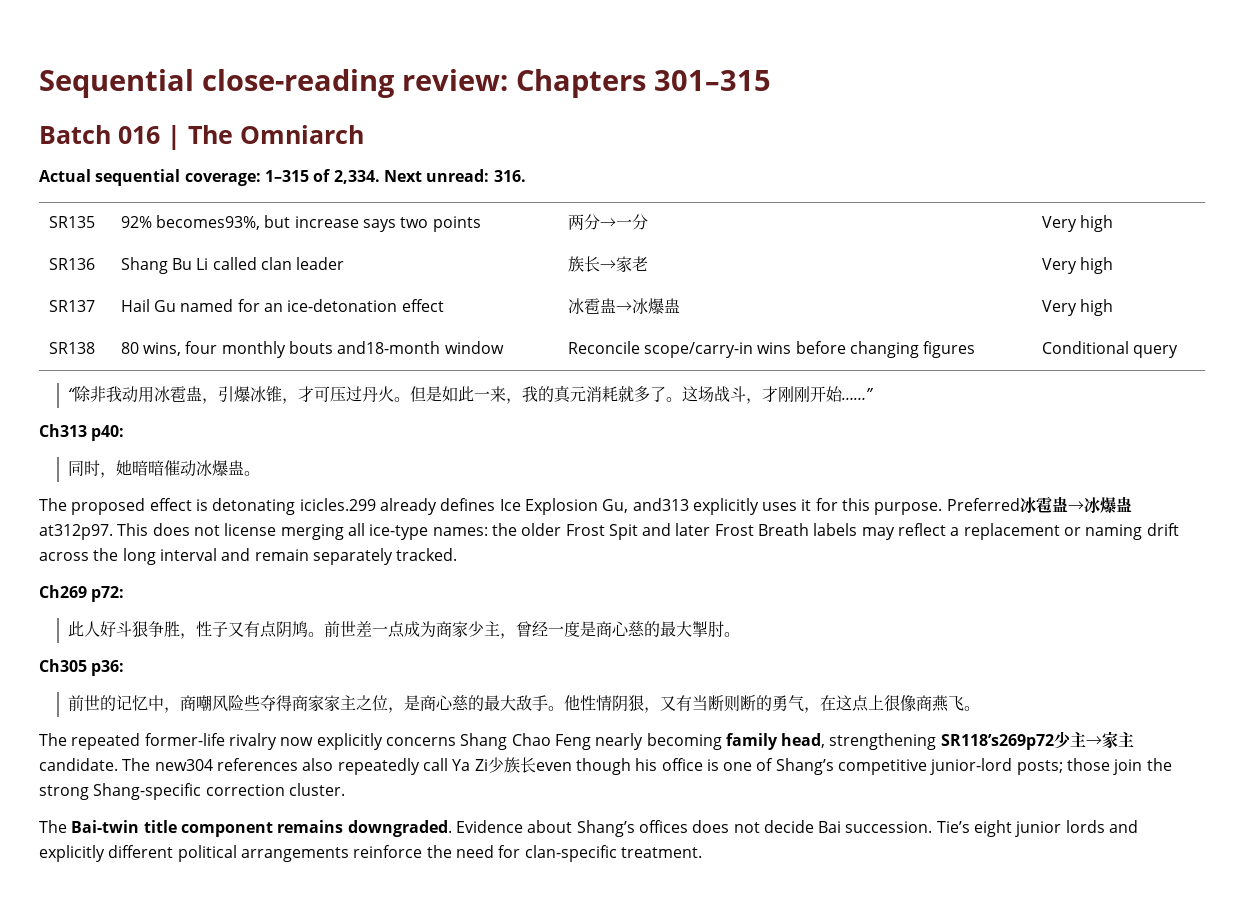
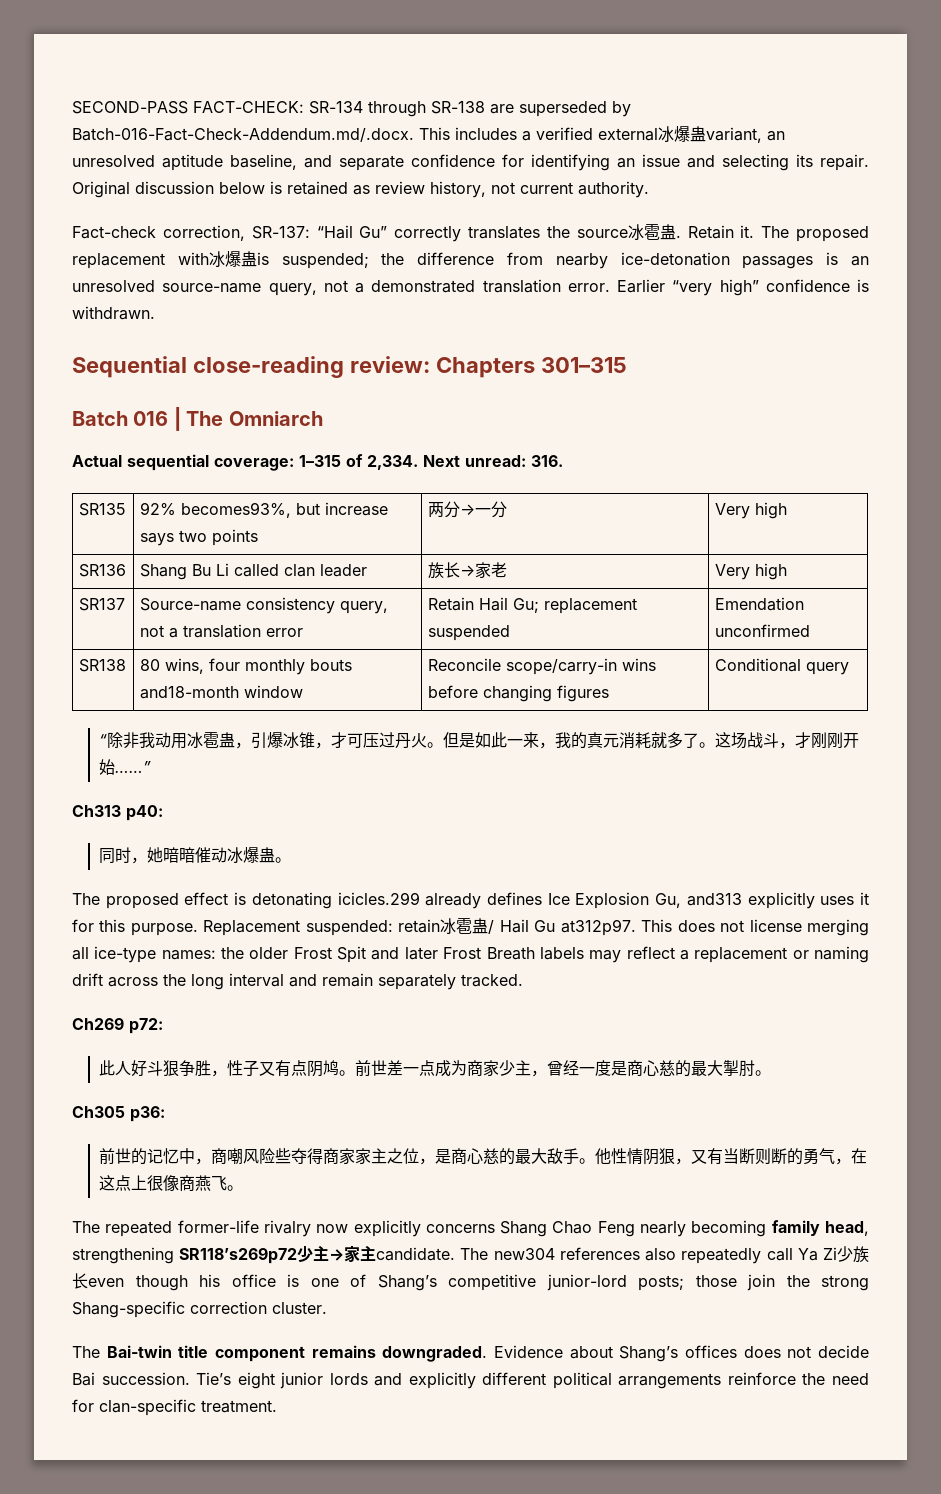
+ SECOND-PASS FACT-CHECK: SR-134 through SR-138 are superseded by Batch-016-Fact-Check-Addendum.md/.docx. This includes a verified external冰爆蛊variant, an unresolved aptitude baseline, and separate confidence for identifying an issue and selecting its repair. Original discussion below is retained as review history, not current authority.
+ Fact-check correction, SR-137: “Hail Gu” correctly translates the source冰雹蛊. Retain it. The proposed replacement with冰爆蛊is suspended; the difference from nearby ice-detonation passages is an unresolved source-name query, not a demonstrated translation error. Earlier “very high” confidence is withdrawn.
- SR137 | Hail Gu named for an ice-detonation effect | 冰雹蛊→冰爆蛊 | Very high
+ SR137 | Source-name consistency query, not a translation error | Retain Hail Gu; replacement suspended | Emendation unconfirmed
- Preferred冰雹蛊→冰爆蛊at312p97.
+ Replacement suspended: retain冰雹蛊/ Hail Gu at312p97.

